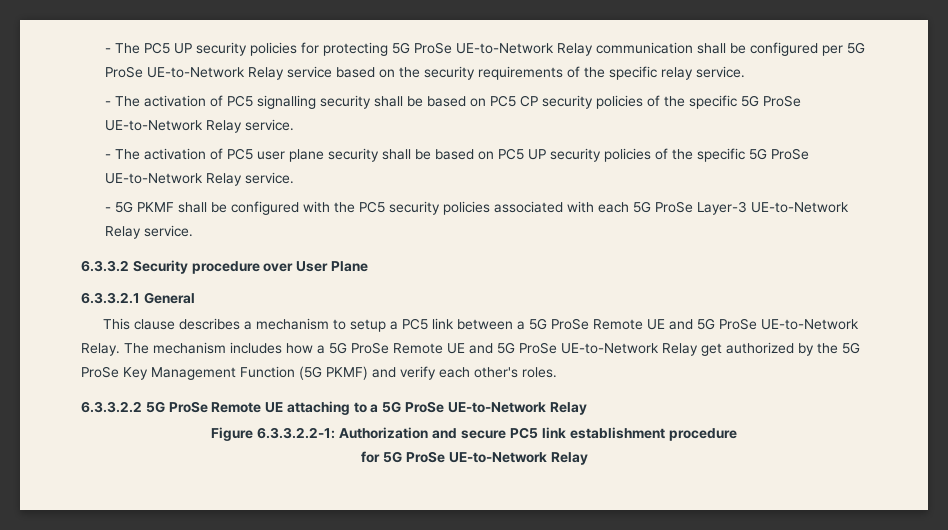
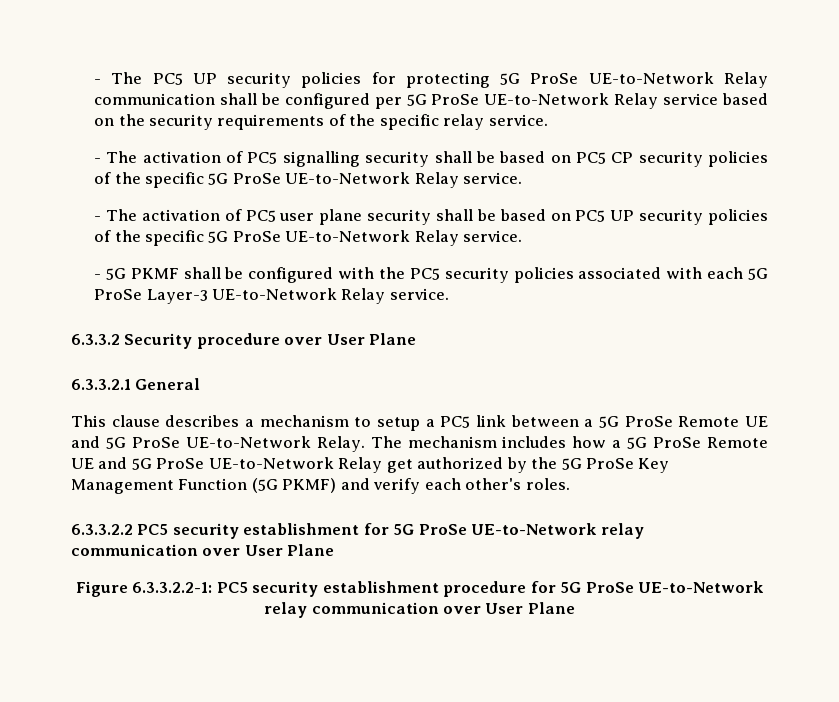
- 6.3.3.2.2 5G ProSe Remote UE attaching to a 5G ProSe UE-to-Network Relay
- Figure 6.3.3.2.2-1: Authorization and secure PC5 link establishment procedure
- for 5G ProSe UE-to-Network Relay
+ 6.3.3.2.2 PC5 security establishment for 5G ProSe UE-to-Network relay communication over User Plane
+ Figure 6.3.3.2.2-1: PC5 security establishment procedure for 5G ProSe UE-to-Network relay communication over User Plane

